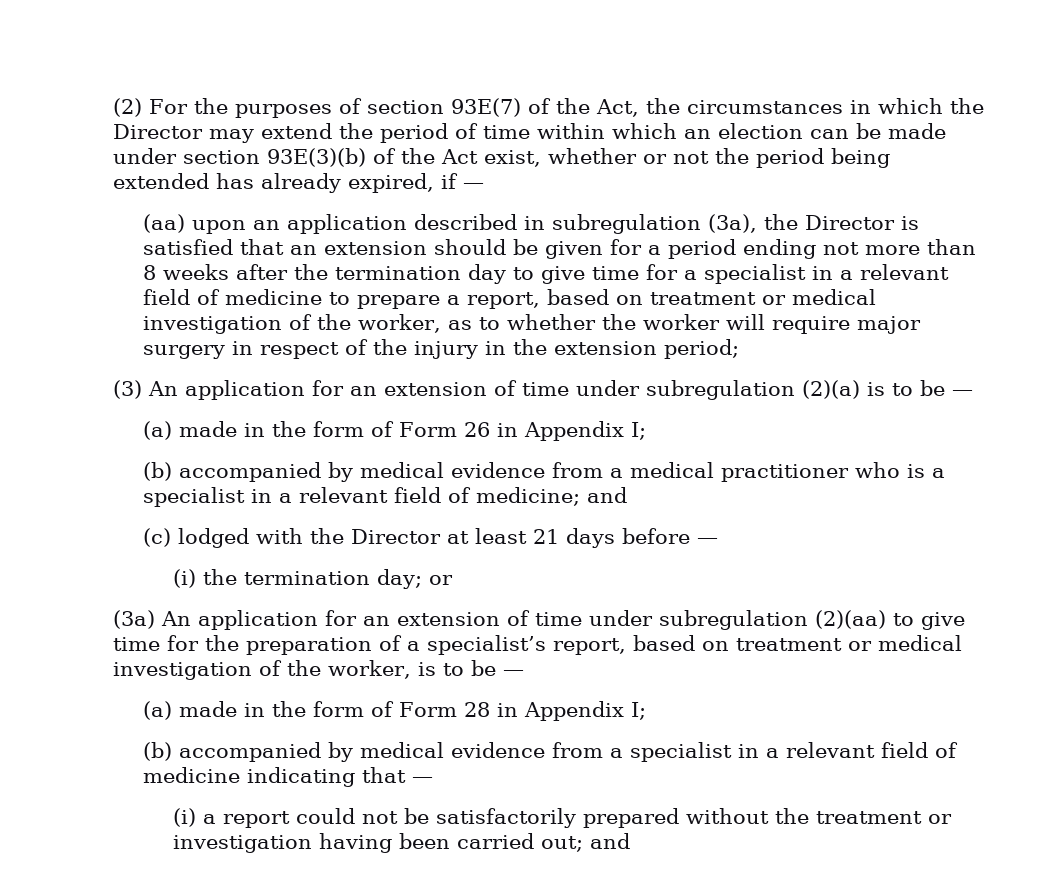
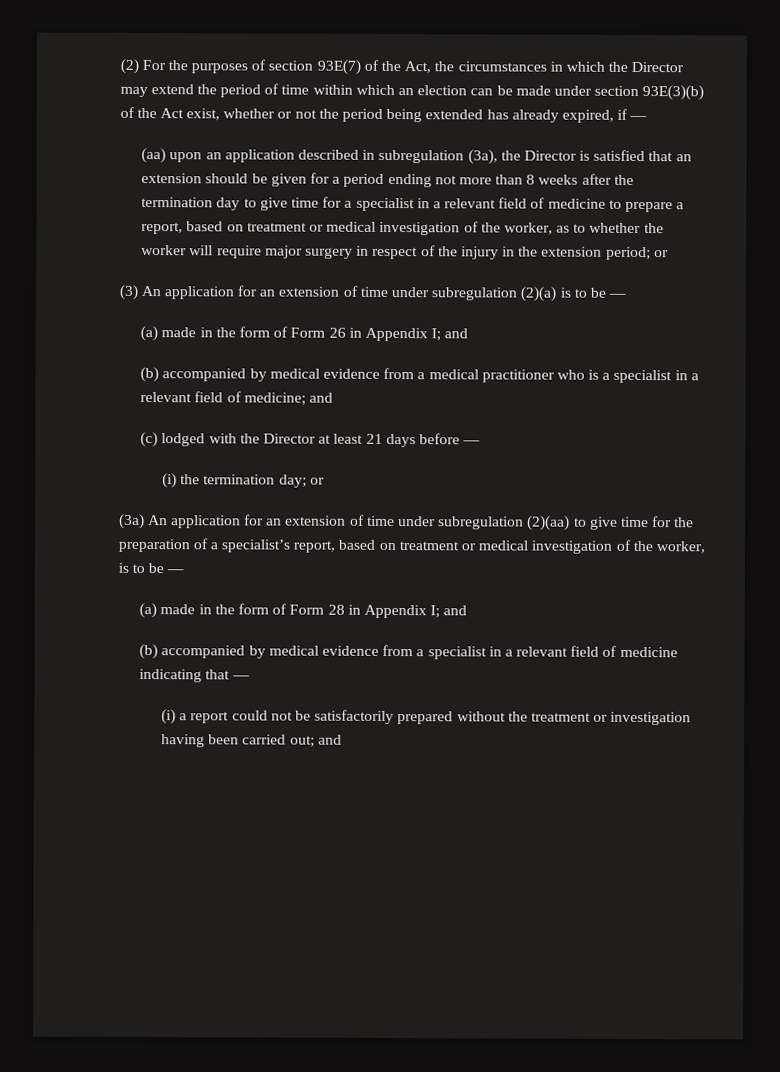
- (aa) upon an application described in subregulation (3a), the Director is satisfied that an extension should be given for a period ending not more than 8 weeks after the termination day to give time for a specialist in a relevant field of medicine to prepare a report, based on treatment or medical investigation of the worker, as to whether the worker will require major surgery in respect of the injury in the extension period;
+ (aa) upon an application described in subregulation (3a), the Director is satisfied that an extension should be given for a period ending not more than 8 weeks after the termination day to give time for a specialist in a relevant field of medicine to prepare a report, based on treatment or medical investigation of the worker, as to whether the worker will require major surgery in respect of the injury in the extension period; or
- (a) made in the form of Form 26 in Appendix I;
+ (a) made in the form of Form 26 in Appendix I; and
- (a) made in the form of Form 28 in Appendix I;
+ (a) made in the form of Form 28 in Appendix I; and

